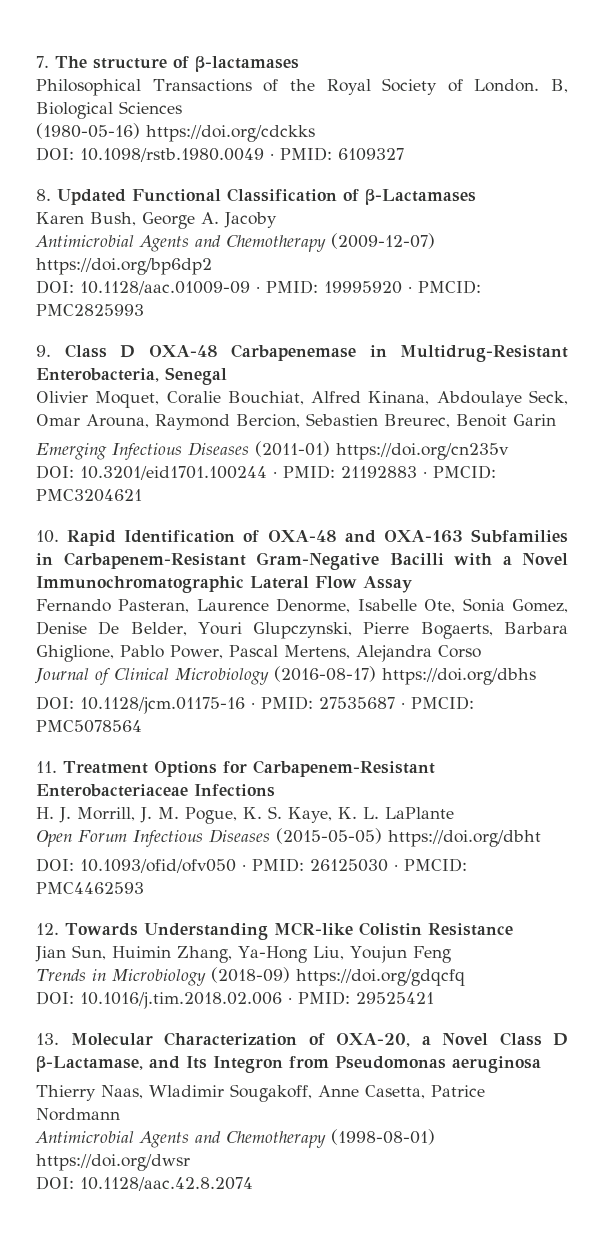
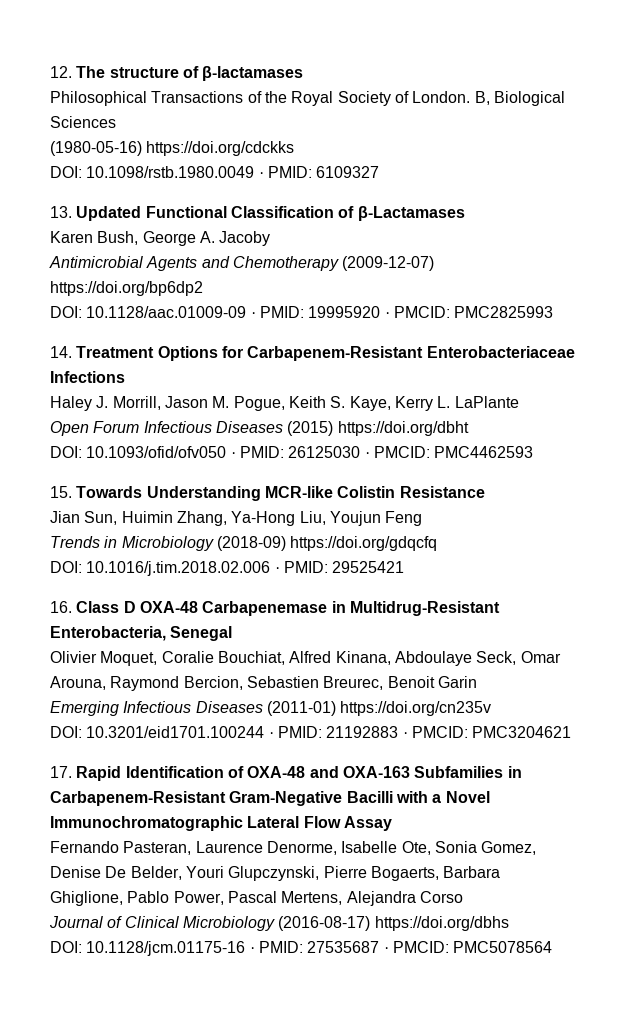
- 7. The structure of β-lactamases
+ 12. The structure of β-lactamases
- 8. Updated Functional Classification of β-Lactamases
+ 13. Updated Functional Classification of β-Lactamases
- 9. Class D OXA-48 Carbapenemase in Multidrug-Resistant Enterobacteria, Senegal
+ 14. Treatment Options for Carbapenem-Resistant Enterobacteriaceae Infections
+ Haley J. Morrill, Jason M. Pogue, Keith S. Kaye, Kerry L. LaPlante
+ Open Forum Infectious Diseases (2015) https://doi.org/dbht
+ DOI: 10.1093/ofid/ofv050 · PMID: 26125030 · PMCID: PMC4462593
+ 15. Towards Understanding MCR-like Colistin Resistance
+ Jian Sun, Huimin Zhang, Ya-Hong Liu, Youjun Feng
+ Trends in Microbiology (2018-09) https://doi.org/gdqcfq
+ DOI: 10.1016/j.tim.2018.02.006 · PMID: 29525421
+ 16. Class D OXA-48 Carbapenemase in Multidrug-Resistant Enterobacteria, Senegal
- 10. Rapid Identification of OXA-48 and OXA-163 Subfamilies in Carbapenem-Resistant Gram-Negative Bacilli with a Novel Immunochromatographic Lateral Flow Assay
+ 17. Rapid Identification of OXA-48 and OXA-163 Subfamilies in Carbapenem-Resistant Gram-Negative Bacilli with a Novel Immunochromatographic Lateral Flow Assay
- 11. Treatment Options for Carbapenem-Resistant Enterobacteriaceae Infections
- H. J. Morrill, J. M. Pogue, K. S. Kaye, K. L. LaPlante
- Open Forum Infectious Diseases (2015-05-05) https://doi.org/dbht
- DOI: 10.1093/ofid/ofv050 · PMID: 26125030 · PMCID: PMC4462593
- 12. Towards Understanding MCR-like Colistin Resistance
- Jian Sun, Huimin Zhang, Ya-Hong Liu, Youjun Feng
- Trends in Microbiology (2018-09) https://doi.org/gdqcfq
- DOI: 10.1016/j.tim.2018.02.006 · PMID: 29525421
- 13. Molecular Characterization of OXA-20, a Novel Class D β-Lactamase, and Its Integron from Pseudomonas aeruginosa
- Thierry Naas, Wladimir Sougakoff, Anne Casetta, Patrice Nordmann
- Antimicrobial Agents and Chemotherapy (1998-08-01) https://doi.org/dwsr
- DOI: 10.1128/aac.42.8.2074

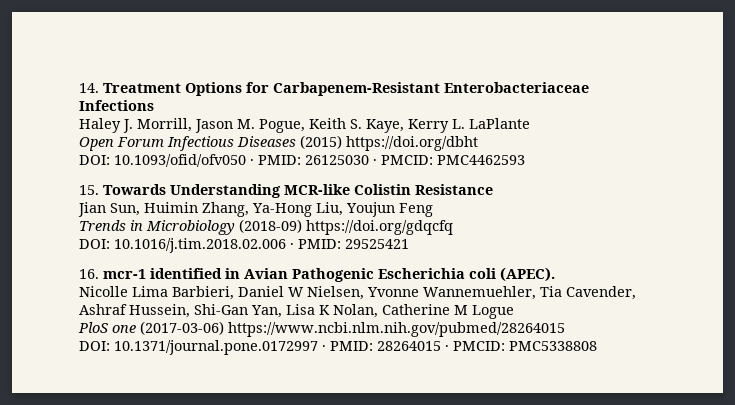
- 12. The structure of β-lactamases
- Philosophical Transactions of the Royal Society of London. B, Biological Sciences
- (1980-05-16) https://doi.org/cdckks
- DOI: 10.1098/rstb.1980.0049 · PMID: 6109327
- 13. Updated Functional Classification of β-Lactamases
- Karen Bush, George A. Jacoby
- Antimicrobial Agents and Chemotherapy (2009-12-07) https://doi.org/bp6dp2
- DOI: 10.1128/aac.01009-09 · PMID: 19995920 · PMCID: PMC2825993
- 16. Class D OXA-48 Carbapenemase in Multidrug-Resistant Enterobacteria, Senegal
- Olivier Moquet, Coralie Bouchiat, Alfred Kinana, Abdoulaye Seck, Omar Arouna, Raymond Bercion, Sebastien Breurec, Benoit Garin
- Emerging Infectious Diseases (2011-01) https://doi.org/cn235v
- DOI: 10.3201/eid1701.100244 · PMID: 21192883 · PMCID: PMC3204621
- 17. Rapid Identification of OXA-48 and OXA-163 Subfamilies in Carbapenem-Resistant Gram-Negative Bacilli with a Novel Immunochromatographic Lateral Flow Assay
- Fernando Pasteran, Laurence Denorme, Isabelle Ote, Sonia Gomez, Denise De Belder, Youri Glupczynski, Pierre Bogaerts, Barbara Ghiglione, Pablo Power, Pascal Mertens, Alejandra Corso
- Journal of Clinical Microbiology (2016-08-17) https://doi.org/dbhs
- DOI: 10.1128/jcm.01175-16 · PMID: 27535687 · PMCID: PMC5078564
+ 16. mcr-1 identified in Avian Pathogenic Escherichia coli (APEC).
+ Nicolle Lima Barbieri, Daniel W Nielsen, Yvonne Wannemuehler, Tia Cavender, Ashraf Hussein, Shi-Gan Yan, Lisa K Nolan, Catherine M Logue
+ PloS one (2017-03-06) https://www.ncbi.nlm.nih.gov/pubmed/28264015
+ DOI: 10.1371/journal.pone.0172997 · PMID: 28264015 · PMCID: PMC5338808

